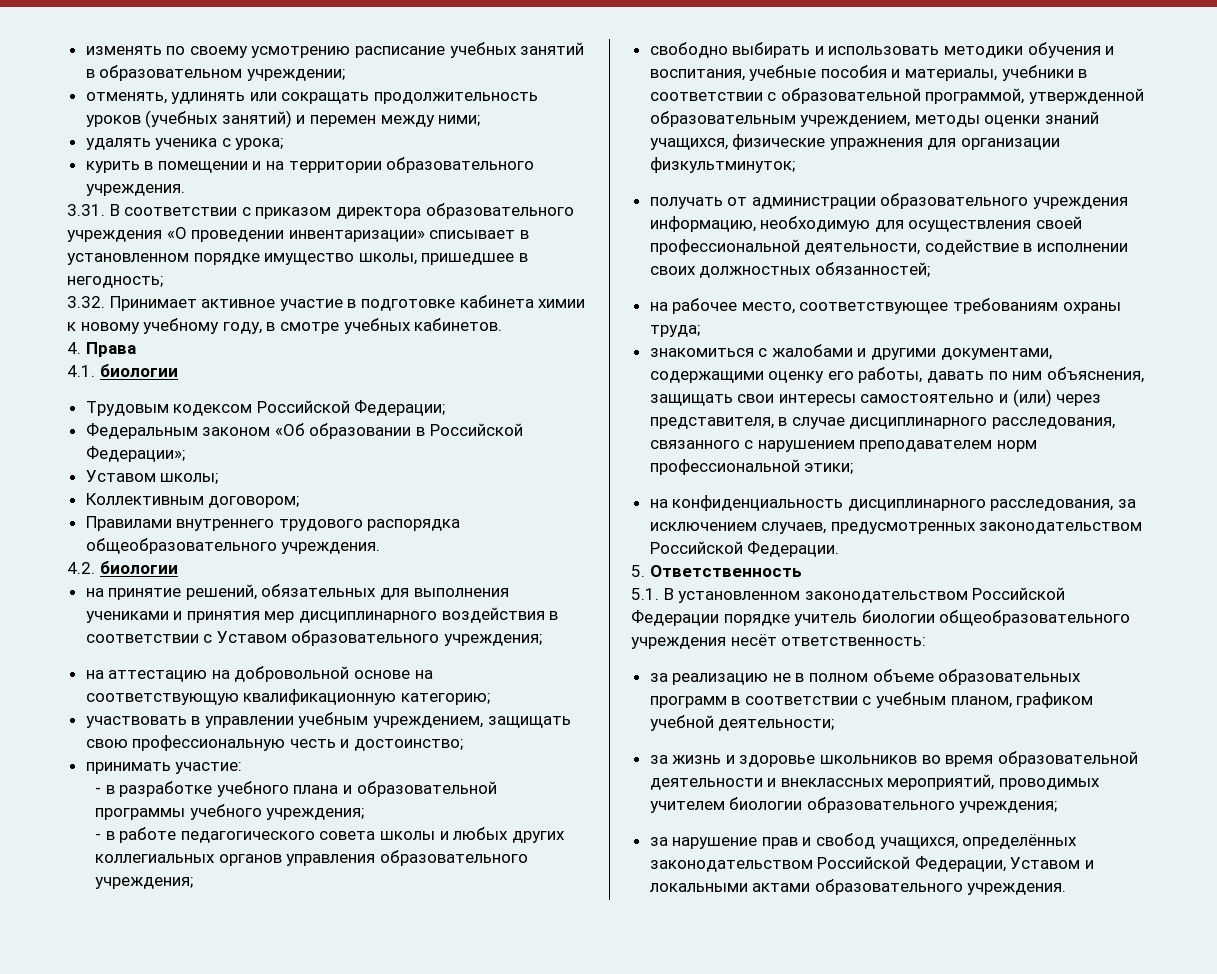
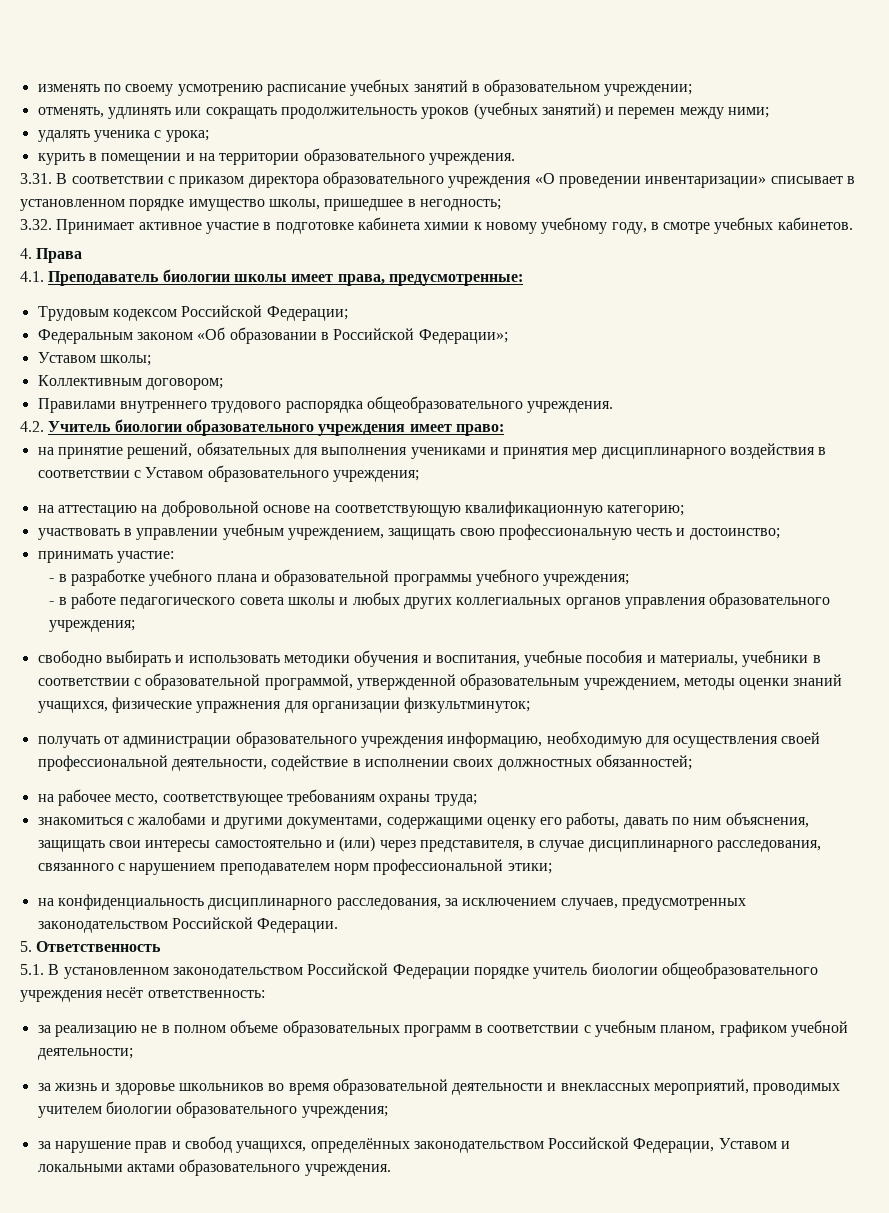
- 4.1. биологии
+ 4.1. Преподаватель биологии школы имеет права, предусмотренные:
- 4.2. биологии
+ 4.2. Учитель биологии образовательного учреждения имеет право:

